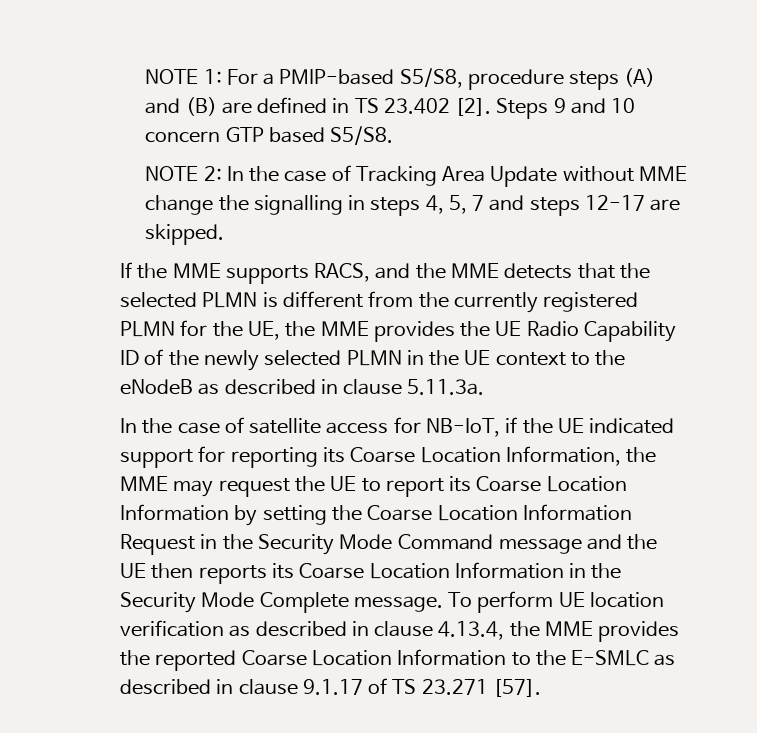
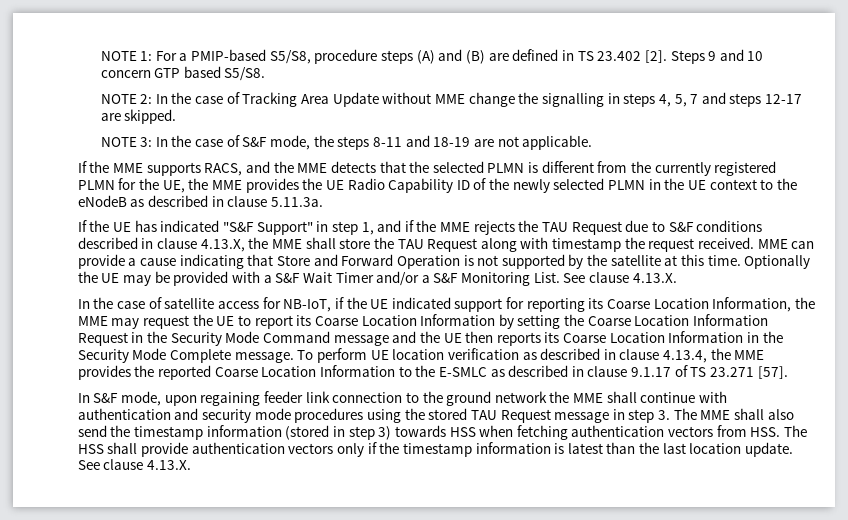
+ NOTE 3: In the case of S&F mode, the steps 8-11 and 18-19 are not applicable.
+ If the UE has indicated "S&F Support" in step 1, and if the MME rejects the TAU Request due to S&F conditions described in clause 4.13.X, the MME shall store the TAU Request along with timestamp the request received. MME can provide a cause indicating that Store and Forward Operation is not supported by the satellite at this time. Optionally the UE may be provided with a S&F Wait Timer and/or a S&F Monitoring List. See clause 4.13.X.
+ In S&F mode, upon regaining feeder link connection to the ground network the MME shall continue with authentication and security mode procedures using the stored TAU Request message in step 3. The MME shall also send the timestamp information (stored in step 3) towards HSS when fetching authentication vectors from HSS. The HSS shall provide authentication vectors only if the timestamp information is latest than the last location update. See clause 4.13.X.

